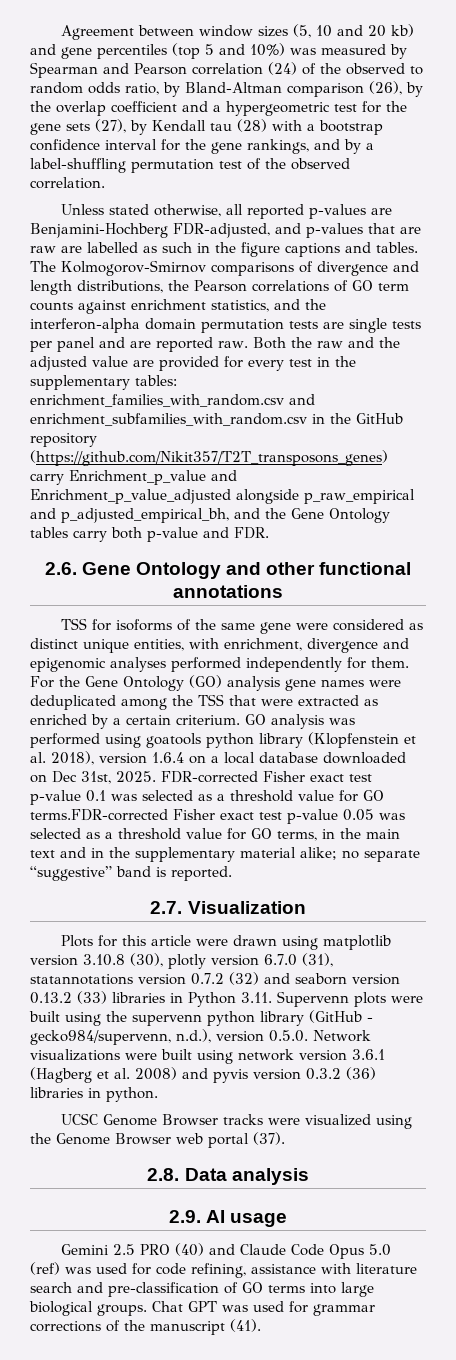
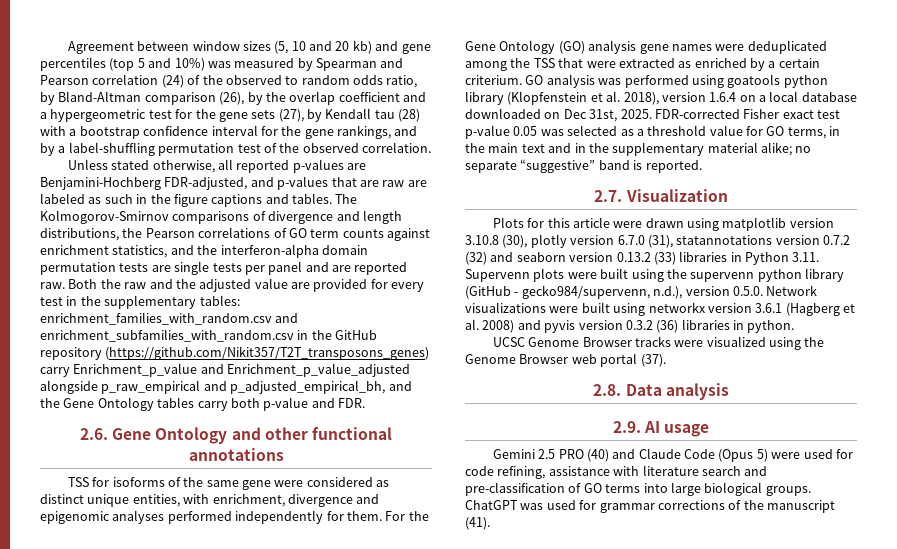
- Unless stated otherwise, all reported p-values are Benjamini-Hochberg FDR-adjusted, and p-values that are raw are labelled as such in the figure captions and tables.
+ Unless stated otherwise, all reported p-values are Benjamini-Hochberg FDR-adjusted, and p-values that are raw are labeled as such in the figure captions and tables.
- FDR-corrected Fisher exact test p-value 0.1 was selected as a threshold value for GO terms.FDR-corrected Fisher exact test p-value 0.05 was selected as a threshold value for GO terms, in the main text and in the supplementary material alike; no separate “suggestive” band is reported.
+ FDR-corrected Fisher exact test p-value 0.05 was selected as a threshold value for GO terms, in the main text and in the supplementary material alike; no separate “suggestive” band is reported.
- Plots for this article were drawn using matplotlib version 3.10.8 (30), plotly version 6.7.0 (31), statannotations version 0.7.2 (32) and seaborn version 0.13.2 (33) libraries in Python 3.11. Supervenn plots were built using the supervenn python library (GitHub - gecko984/supervenn, n.d.), version 0.5.0. Network visualizations were built using network version 3.6.1 (Hagberg et al. 2008) and pyvis version 0.3.2 (36) libraries in python.
+ Plots for this article were drawn using matplotlib version 3.10.8 (30), plotly version 6.7.0 (31), statannotations version 0.7.2 (32) and seaborn version 0.13.2 (33) libraries in Python 3.11. Supervenn plots were built using the supervenn python library (GitHub - gecko984/supervenn, n.d.), version 0.5.0. Network visualizations were built using networkx version 3.6.1 (Hagberg et al. 2008) and pyvis version 0.3.2 (36) libraries in python.
- Gemini 2.5 PRO (40) and Claude Code Opus 5.0 (ref) was used for code refining, assistance with literature search and pre-classification of GO terms into large biological groups.
+ Gemini 2.5 PRO (40) and Claude Code (Opus 5) were used for code refining, assistance with literature search and pre-classification of GO terms into large biological groups.
- Chat GPT was used for grammar corrections of the manuscript (41).
+ ChatGPT was used for grammar corrections of the manuscript (41).

